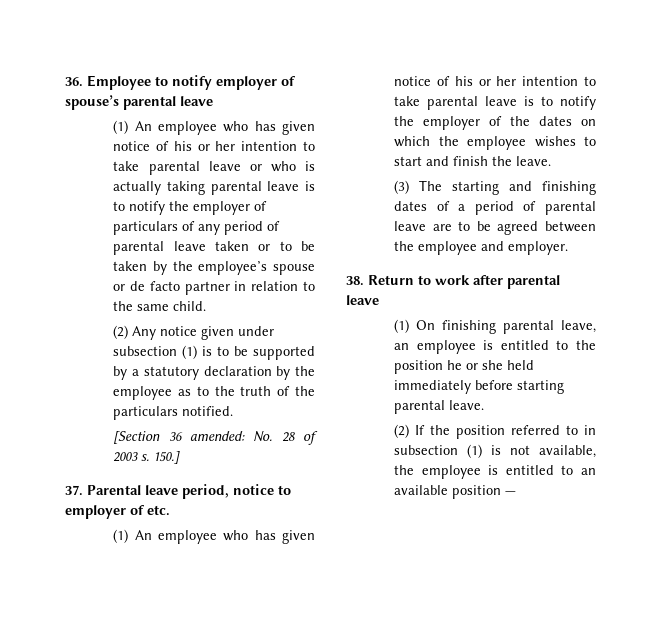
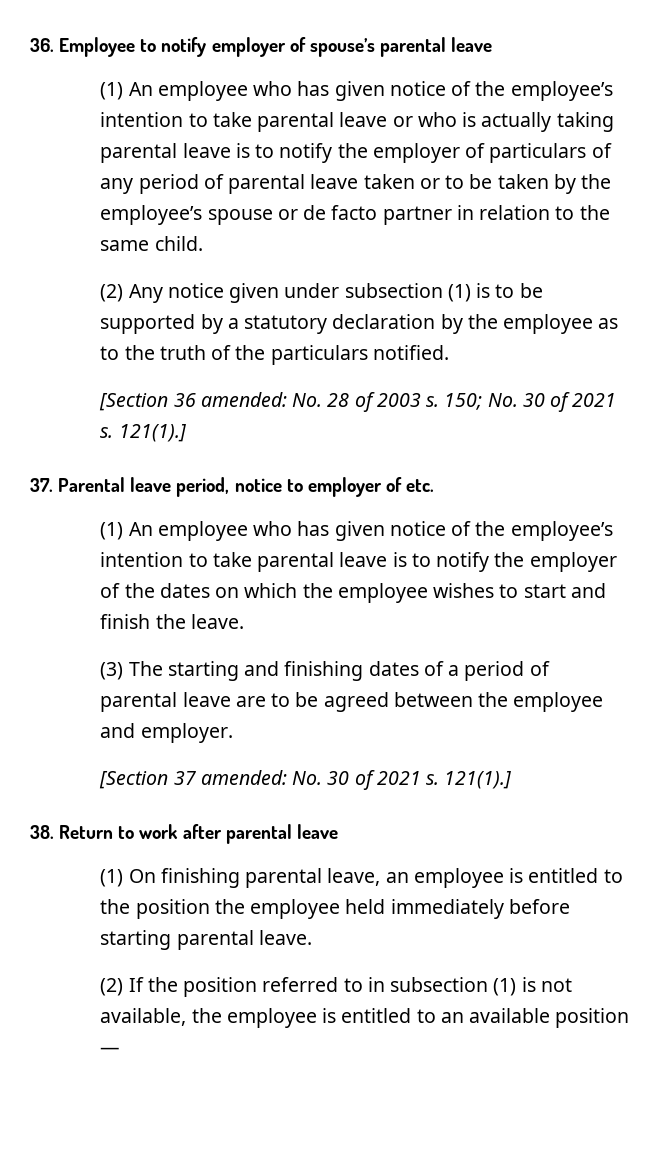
- (1) An employee who has given notice of his or her intention to take parental leave or who is actually taking parental leave is to notify the employer of particulars of any period of parental leave taken or to be taken by the employee’s spouse or de facto partner in relation to the same child.
+ (1) An employee who has given notice of the employee’s intention to take parental leave or who is actually taking parental leave is to notify the employer of particulars of any period of parental leave taken or to be taken by the employee’s spouse or de facto partner in relation to the same child.
- 150.]
+ 150; No. 30 of 2021 s. 121(1).]
- (1) An employee who has given notice of his or her intention to take parental leave is to notify the employer of the dates on which the employee wishes to start and finish the leave.
+ (1) An employee who has given notice of the employee’s intention to take parental leave is to notify the employer of the dates on which the employee wishes to start and finish the leave.
+ [Section 37 amended: No. 30 of 2021 s. 121(1).]
- (1) On finishing parental leave, an employee is entitled to the position he or she held immediately before starting parental leave.
+ (1) On finishing parental leave, an employee is entitled to the position the employee held immediately before starting parental leave.

